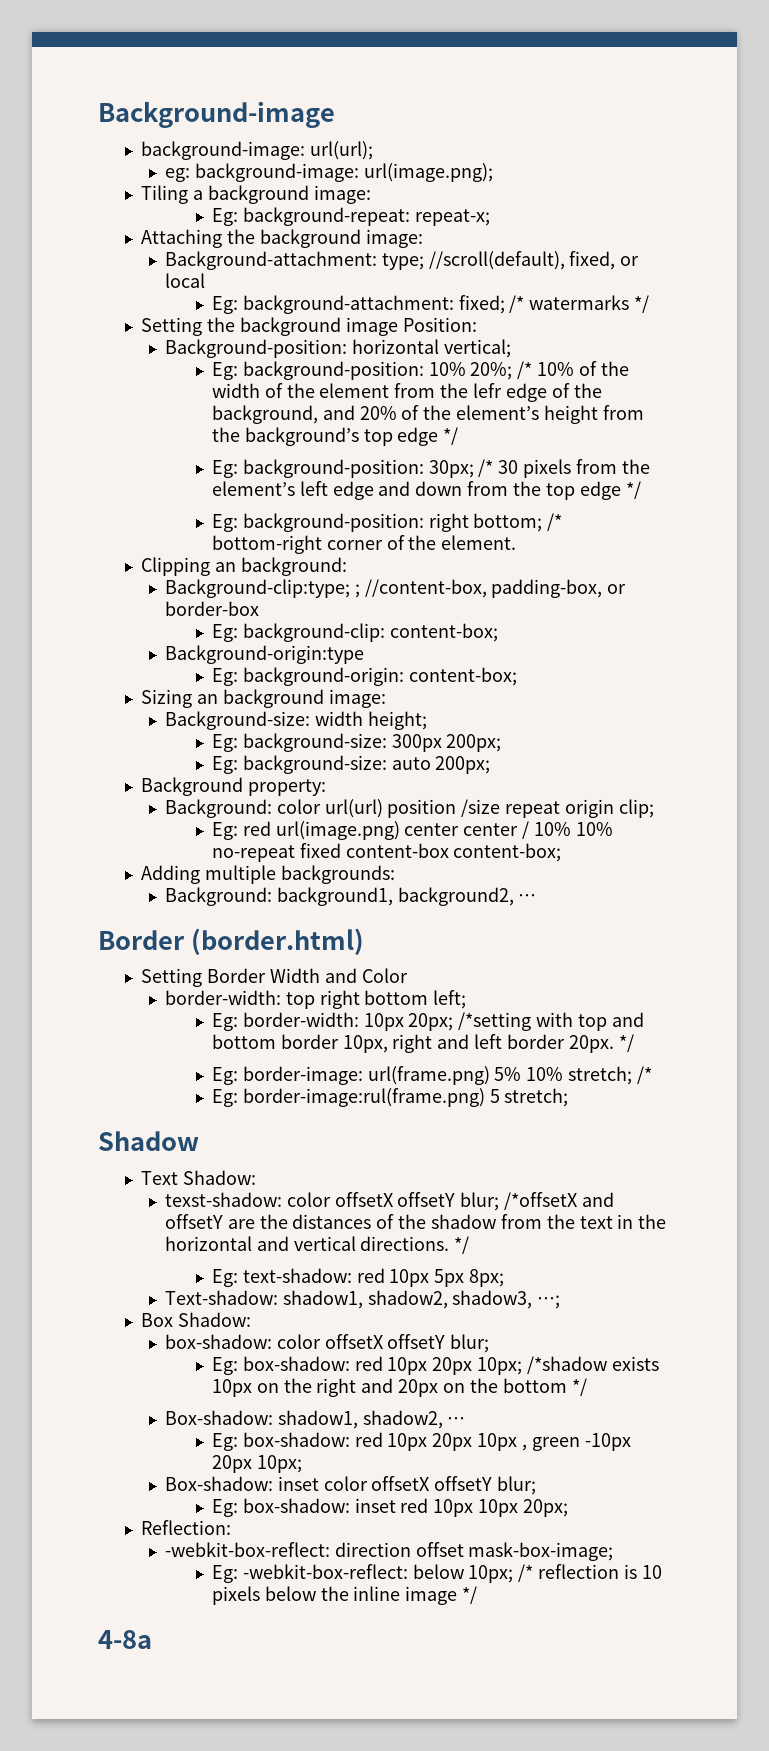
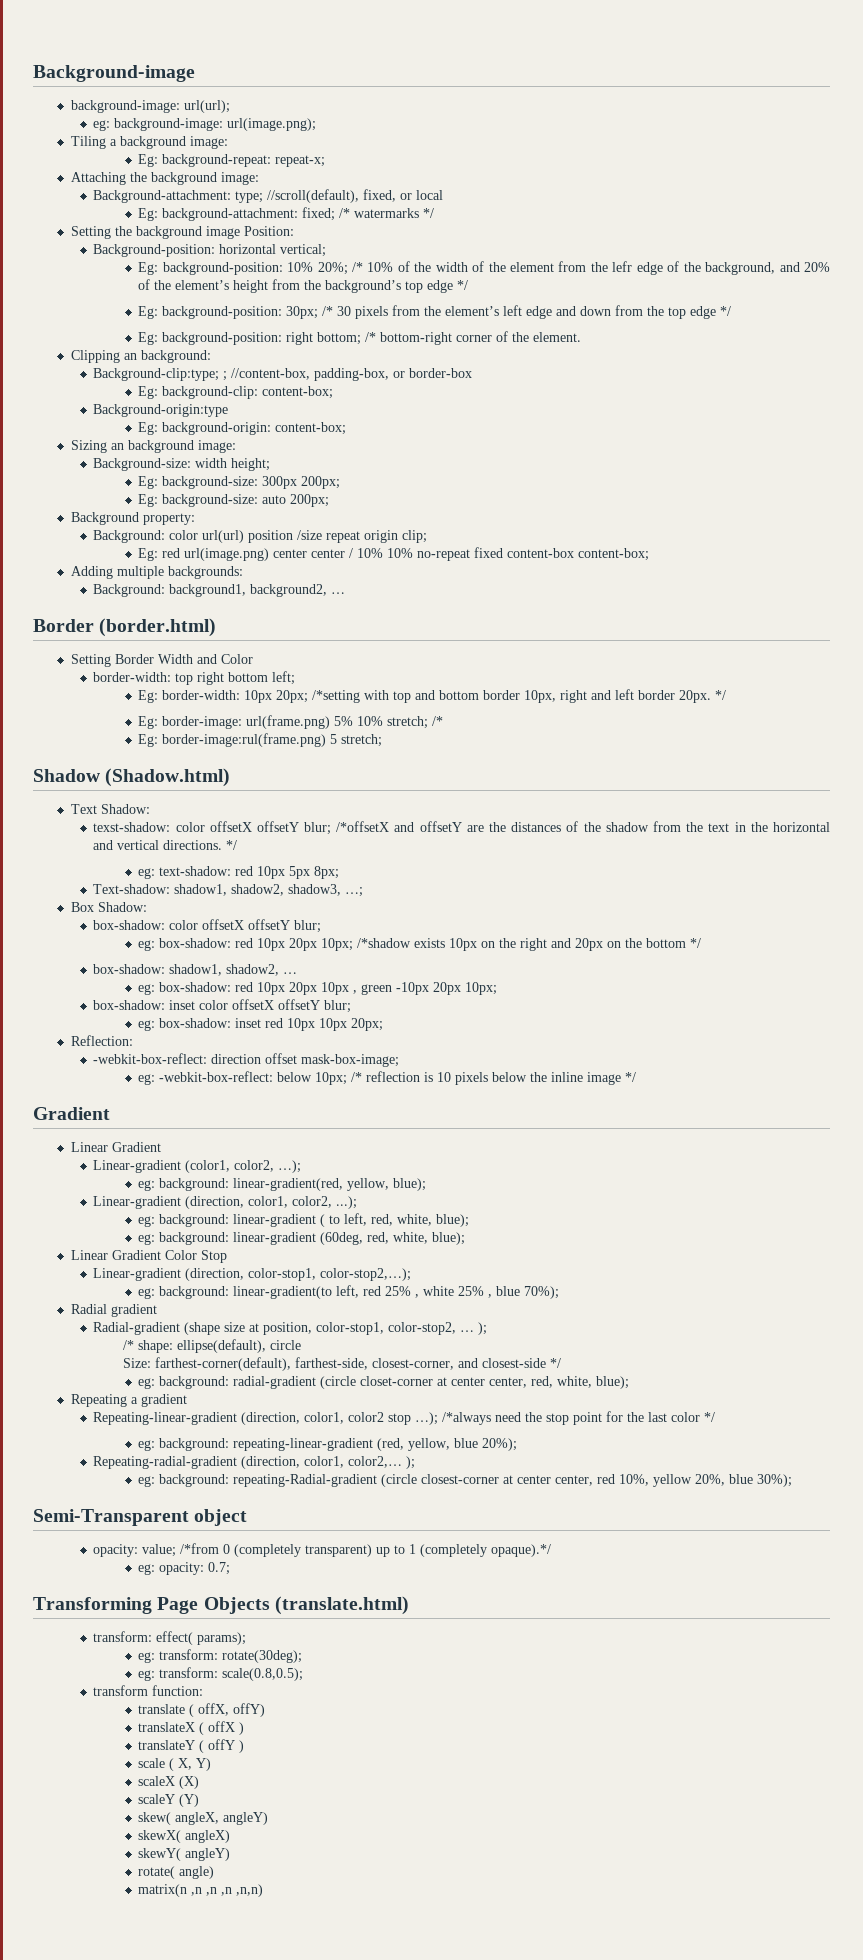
- Shadow
+ Shadow (Shadow.html)
- Eg: text-shadow: red 10px 5px 8px;
+ eg: text-shadow: red 10px 5px 8px;
- Eg: box-shadow: red 10px 20px 10px; /*shadow exists 10px on the right and 20px on the bottom */
+ eg: box-shadow: red 10px 20px 10px; /*shadow exists 10px on the right and 20px on the bottom */
- Box-shadow: shadow1, shadow2, …
+ box-shadow: shadow1, shadow2, …
- Eg: box-shadow: red 10px 20px 10px , green -10px 20px 10px;
+ eg: box-shadow: red 10px 20px 10px , green -10px 20px 10px;
- Box-shadow: inset color offsetX offsetY blur;
+ box-shadow: inset color offsetX offsetY blur;
- Eg: box-shadow: inset red 10px 10px 20px;
+ eg: box-shadow: inset red 10px 10px 20px;
- Eg: -webkit-box-reflect: below 10px; /* reflection is 10 pixels below the inline image */
- 4-8a
+ eg: -webkit-box-reflect: below 10px; /* reflection is 10 pixels below the inline image */
+ Gradient
+ Linear Gradient
+ Linear-gradient (color1, color2, …);
+ eg: background: linear-gradient(red, yellow, blue);
+ Linear-gradient (direction, color1, color2, ...);
+ eg: background: linear-gradient ( to left, red, white, blue);
+ eg: background: linear-gradient (60deg, red, white, blue);
+ Linear Gradient Color Stop
+ Linear-gradient (direction, color-stop1, color-stop2,…);
+ eg: background: linear-gradient(to left, red 25% , white 25% , blue 70%);
+ Radial gradient
+ Radial-gradient (shape size at position, color-stop1, color-stop2, … );
+ /* shape: ellipse(default), circle
+ Size: farthest-corner(default), farthest-side, closest-corner, and closest-side */
+ eg: background: radial-gradient (circle closet-corner at center center, red, white, blue);
+ Repeating a gradient
+ Repeating-linear-gradient (direction, color1, color2 stop …); /*always need the stop point for the last color */
+ eg: background: repeating-linear-gradient (red, yellow, blue 20%);
+ Repeating-radial-gradient (direction, color1, color2,… );
+ eg: background: repeating-Radial-gradient (circle closest-corner at center center, red 10%, yellow 20%, blue 30%);
+ Semi-Transparent object
+ opacity: value; /*from 0 (completely transparent) up to 1 (completely opaque).*/
+ eg: opacity: 0.7;
+ Transforming Page Objects (translate.html)
+ transform: effect( params);
+ eg: transform: rotate(30deg);
+ eg: transform: scale(0.8,0.5);
+ transform function:
+ translate ( offX, offY)
+ translateX ( offX )
+ translateY ( offY )
+ scale ( X, Y)
+ scaleX (X)
+ scaleY (Y)
+ skew( angleX, angleY)
+ skewX( angleX)
+ skewY( angleY)
+ rotate( angle)
+ matrix(n ,n ,n ,n ,n,n)

